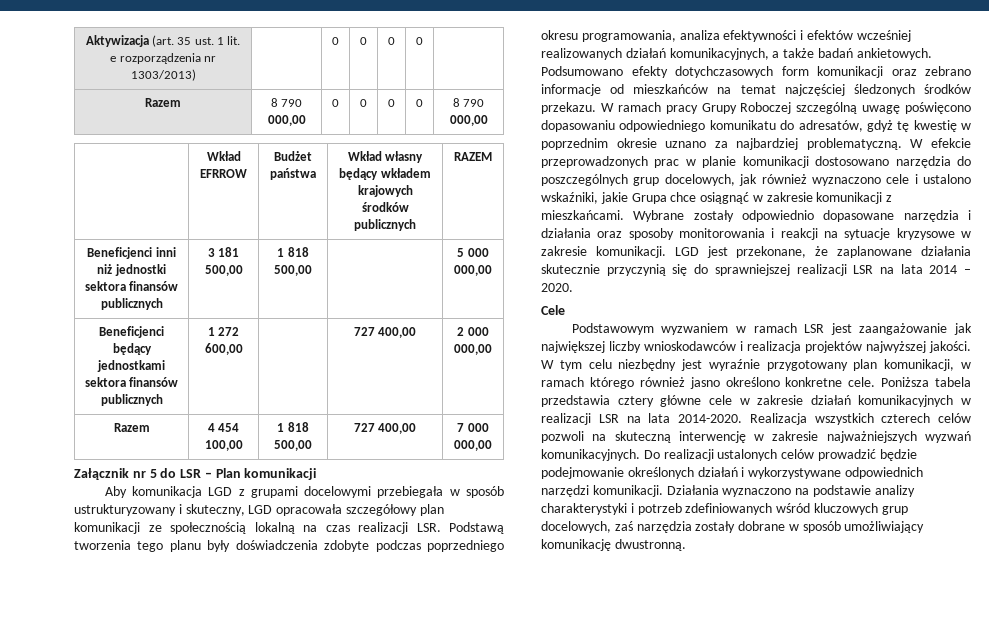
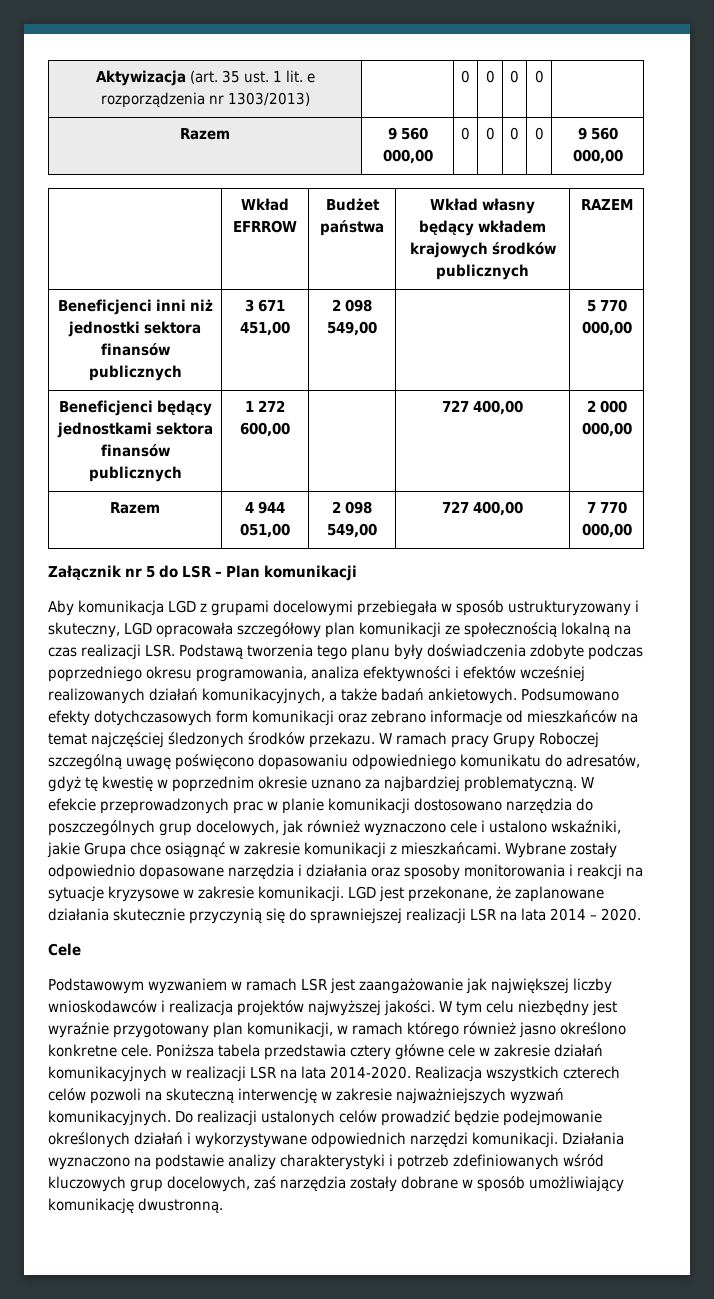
- Razem | 8 790 000,00 | 0 | 0 | 0 | 0 | 8 790 000,00
+ Razem | 9 560 000,00 | 0 | 0 | 0 | 0 | 9 560 000,00
- Beneficjenci inni niż jednostki sektora finansów publicznych | 3 181 500,00 | 1 818 500,00 | | 5 000 000,00
+ Beneficjenci inni niż jednostki sektora finansów publicznych | 3 671 451,00 | 2 098 549,00 | | 5 770 000,00
- Razem | 4 454 100,00 | 1 818 500,00 | 727 400,00 | 7 000 000,00
+ Razem | 4 944 051,00 | 2 098 549,00 | 727 400,00 | 7 770 000,00

